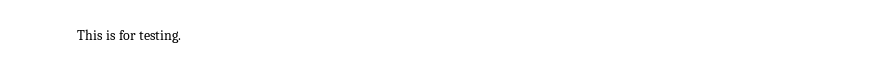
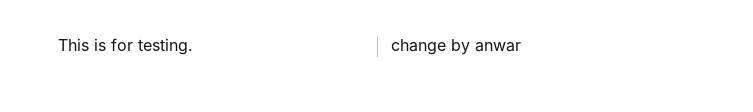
+ change by anwar

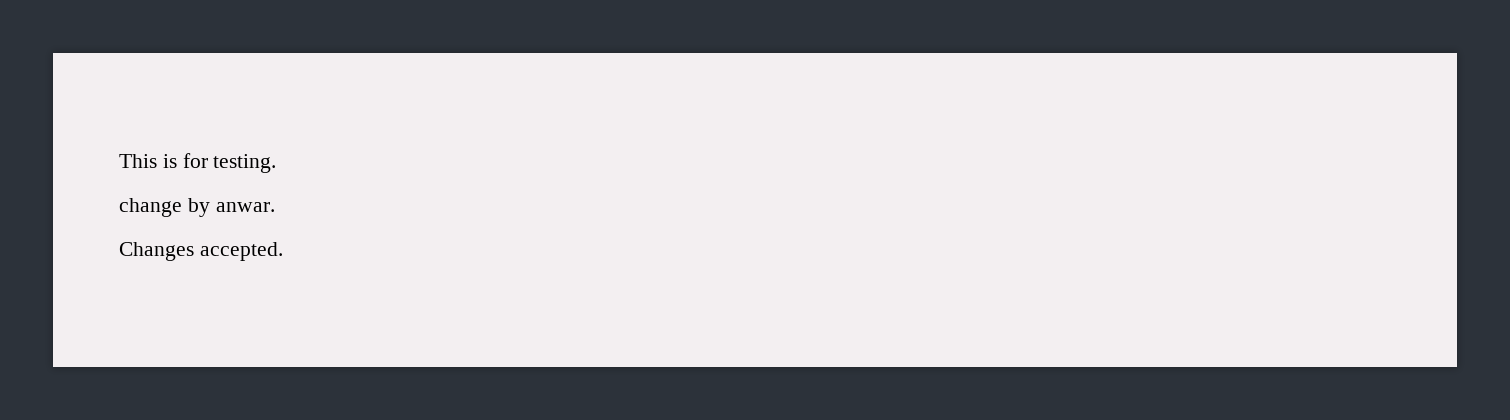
- change by anwar
+ change by anwar.
+ Changes accepted.

